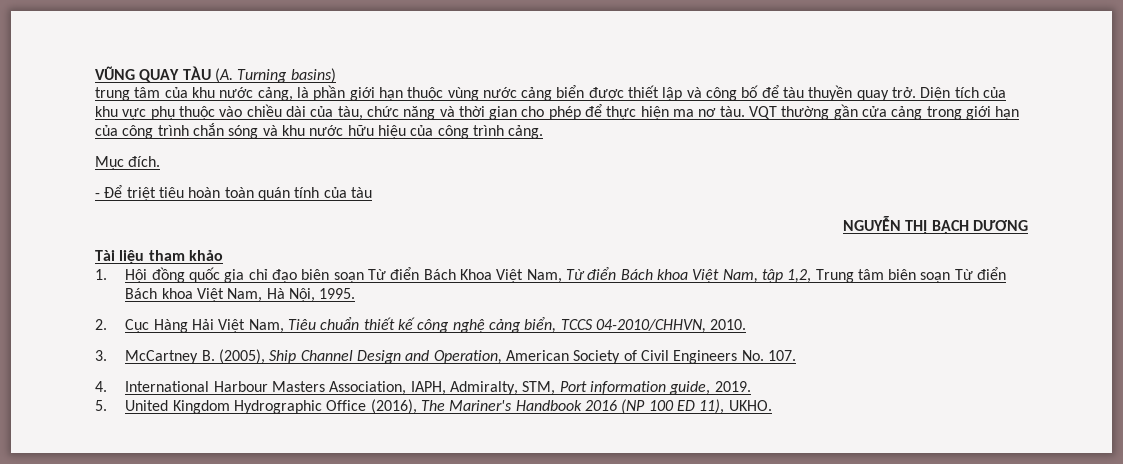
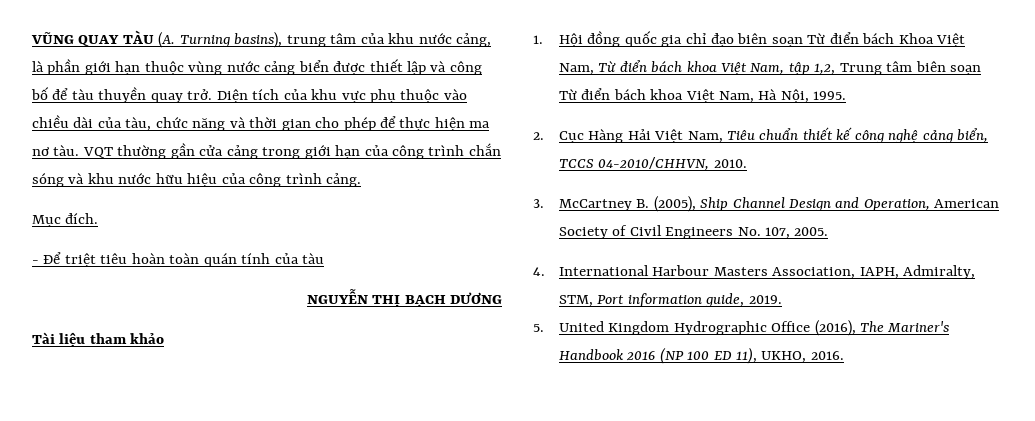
- VŨNG QUAY TÀU (A. Turning basins)
- trung tâm của khu nước cảng, là phần giới hạn thuộc vùng nước cảng biển được thiết lập và công bố để tàu thuyền quay trở.
+ VŨNG QUAY TÀU (A. Turning basins), trung tâm của khu nước cảng, là phần giới hạn thuộc vùng nước cảng biển được thiết lập và công bố để tàu thuyền quay trở.
- 1. Hội đồng quốc gia chỉ đạo biên soạn Từ điển Bách Khoa Việt Nam, Từ điển Bách khoa Việt Nam, tập 1,2, Trung tâm biên soạn Từ điển Bách khoa Việt Nam, Hà Nội, 1995.
+ 1. Hội đồng quốc gia chỉ đạo biên soạn Từ điển bách Khoa Việt Nam, Từ điển bách khoa Việt Nam, tập 1,2, Trung tâm biên soạn Từ điển bách khoa Việt Nam, Hà Nội, 1995.
- 3. McCartney B. (2005), Ship Channel Design and Operation, American Society of Civil Engineers No. 107.
+ 3. McCartney B. (2005), Ship Channel Design and Operation, American Society of Civil Engineers No. 107, 2005.
- 5. United Kingdom Hydrographic Office (2016), The Mariner's Handbook 2016 (NP 100 ED 11), UKHO.
+ 5. United Kingdom Hydrographic Office (2016), The Mariner's Handbook 2016 (NP 100 ED 11), UKHO, 2016.

